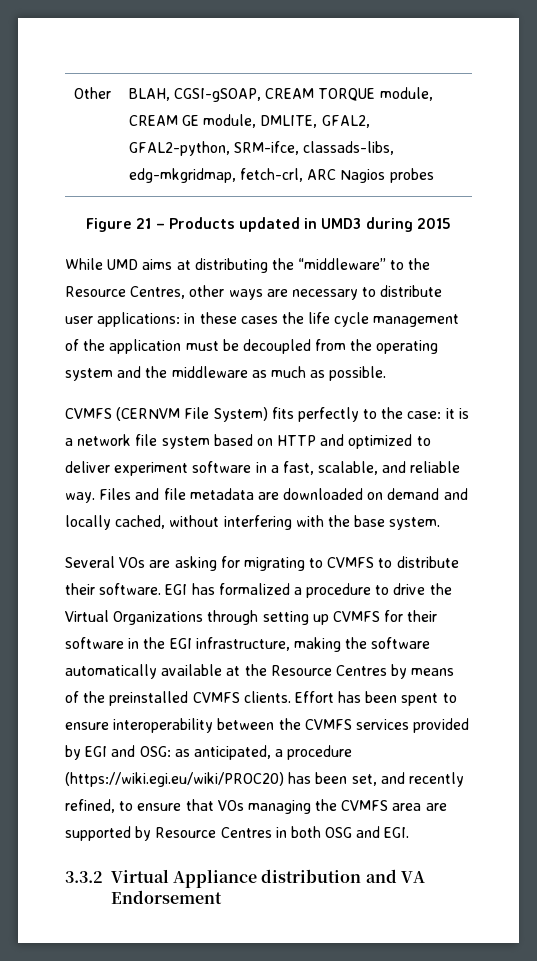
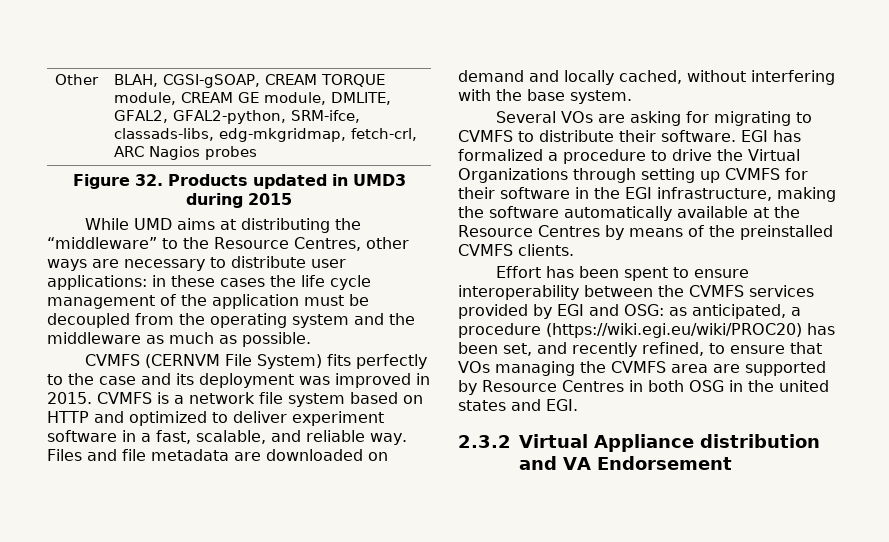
- Figure 21 – Products updated in UMD3 during 2015
+ Figure 32. Products updated in UMD3 during 2015
- CVMFS (CERNVM File System) fits perfectly to the case: it is a network file system based on HTTP and optimized to deliver experiment software in a fast, scalable, and reliable way.
+ CVMFS (CERNVM File System) fits perfectly to the case and its deployment was improved in 2015. CVMFS is a network file system based on HTTP and optimized to deliver experiment software in a fast, scalable, and reliable way.
- EGI has formalized a procedure to drive the Virtual Organizations through setting up CVMFS for their software in the EGI infrastructure, making the software automatically available at the Resource Centres by means of the preinstalled CVMFS clients. Effort has been spent to ensure interoperability between the CVMFS services provided by EGI and OSG:
+ EGI has formalized a procedure to drive the Virtual Organizations through setting up CVMFS for their software in the EGI infrastructure, making the software automatically available at the Resource Centres by means of the preinstalled CVMFS clients.
+ Effort has been spent to ensure interoperability between the CVMFS services provided by EGI and OSG:
- as anticipated, a procedure (https://wiki.egi.eu/wiki/PROC20) has been set, and recently refined, to ensure that VOs managing the CVMFS area are supported by Resource Centres in both OSG and EGI.
+ as anticipated, a procedure (https://wiki.egi.eu/wiki/PROC20) has been set, and recently refined, to ensure that VOs managing the CVMFS area are supported by Resource Centres in both OSG in the united states and EGI.
- 3.3.2 Virtual Appliance distribution and VA Endorsement
+ 2.3.2 Virtual Appliance distribution and VA Endorsement

